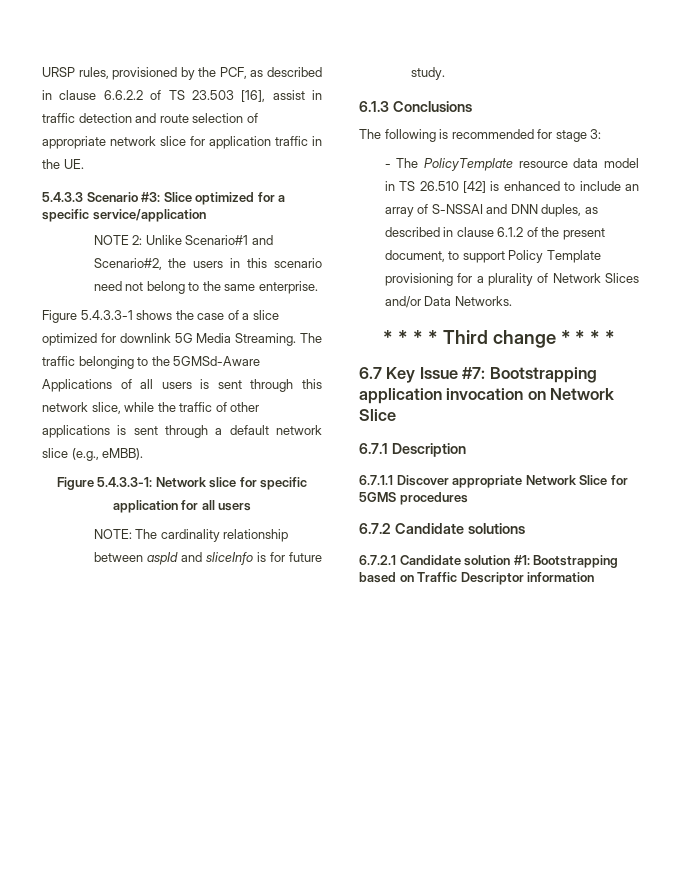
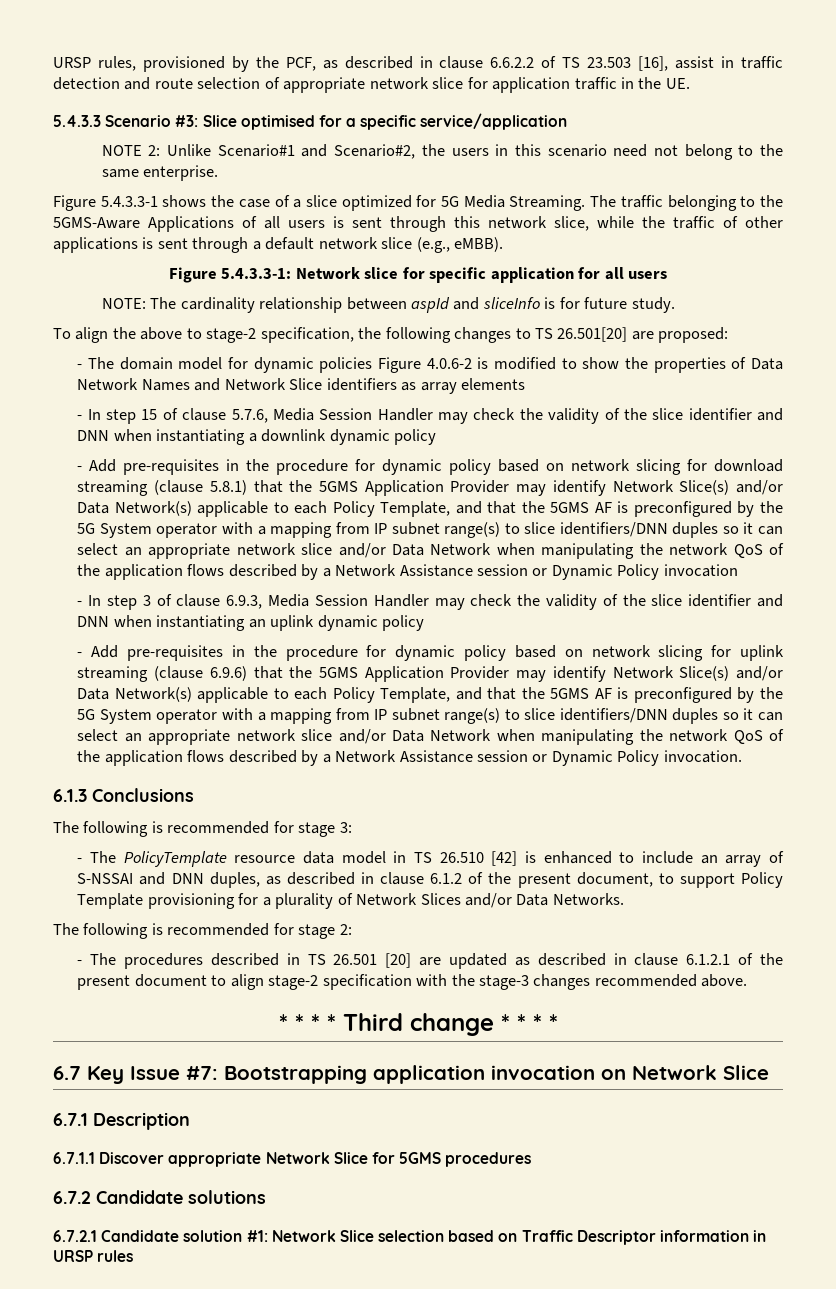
- 5.4.3.3 Scenario #3: Slice optimized for a specific service/application
+ 5.4.3.3 Scenario #3: Slice optimised for a specific service/application
- Figure 5.4.3.3-1 shows the case of a slice optimized for downlink 5G Media Streaming.
+ Figure 5.4.3.3-1 shows the case of a slice optimized for 5G Media Streaming.
- The traffic belonging to the 5GMSd-Aware Applications of all users is sent through this network slice, while the traffic of other applications is sent through a default network slice (e.g., eMBB).
+ The traffic belonging to the 5GMS-Aware Applications of all users is sent through this network slice, while the traffic of other applications is sent through a default network slice (e.g., eMBB).
+ To align the above to stage-2 specification, the following changes to TS 26.501[20] are proposed:
+ - The domain model for dynamic policies Figure 4.0.6-2 is modified to show the properties of Data Network Names and Network Slice identifiers as array elements
+ - In step 15 of clause 5.7.6, Media Session Handler may check the validity of the slice identifier and DNN when instantiating a downlink dynamic policy
+ - Add pre-requisites in the procedure for dynamic policy based on network slicing for download streaming (clause 5.8.1) that the 5GMS Application Provider may identify Network Slice(s) and/or Data Network(s) applicable to each Policy Template, and that the 5GMS AF is preconfigured by the 5G System operator with a mapping from IP subnet range(s) to slice identifiers/DNN duples so it can select an appropriate network slice and/or Data Network when manipulating the network QoS of the application flows described by a Network Assistance session or Dynamic Policy invocation
+ - In step 3 of clause 6.9.3, Media Session Handler may check the validity of the slice identifier and DNN when instantiating an uplink dynamic policy
+ - Add pre-requisites in the procedure for dynamic policy based on network slicing for uplink streaming (clause 6.9.6) that the 5GMS Application Provider may identify Network Slice(s) and/or Data Network(s) applicable to each Policy Template, and that the 5GMS AF is preconfigured by the 5G System operator with a mapping from IP subnet range(s) to slice identifiers/DNN duples so it can select an appropriate network slice and/or Data Network when manipulating the network QoS of the application flows described by a Network Assistance session or Dynamic Policy invocation.
+ The following is recommended for stage 2:
+ - The procedures described in TS 26.501 [20] are updated as described in clause 6.1.2.1 of the present document to align stage-2 specification with the stage-3 changes recommended above.
- 6.7.2.1 Candidate solution #1: Bootstrapping based on Traffic Descriptor information
+ 6.7.2.1 Candidate solution #1: Network Slice selection based on Traffic Descriptor information in URSP rules

